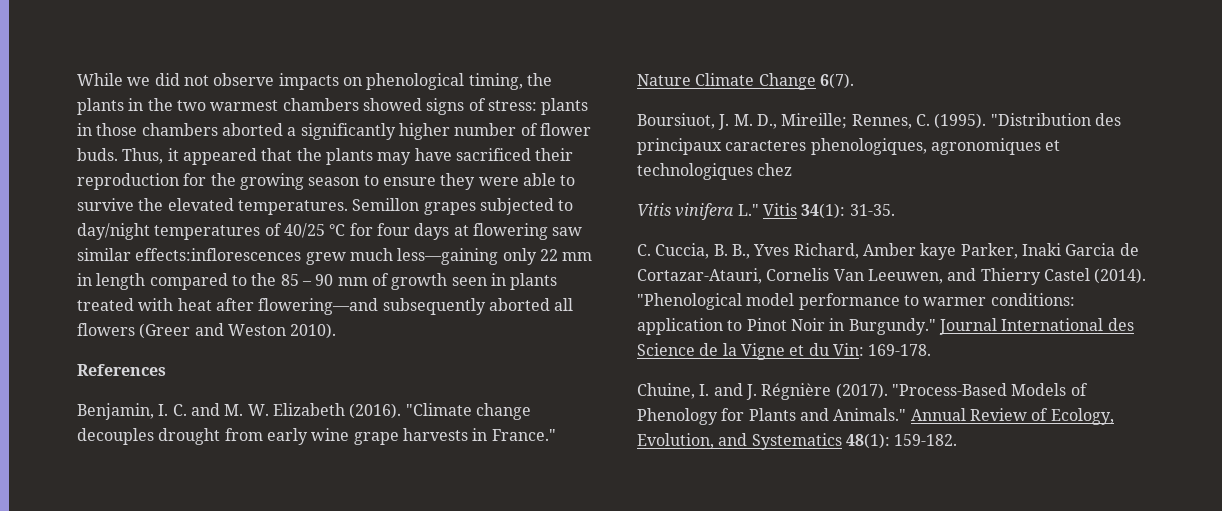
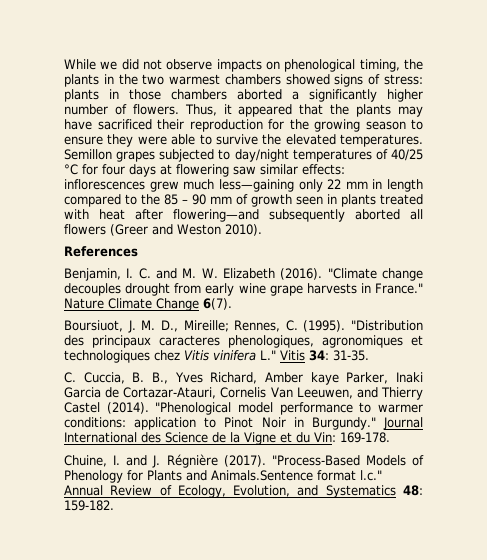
- While we did not observe impacts on phenological timing, the plants in the two warmest chambers showed signs of stress: plants in those chambers aborted a significantly higher number of flower buds.
+ While we did not observe impacts on phenological timing, the plants in the two warmest chambers showed signs of stress: plants in those chambers aborted a significantly higher number of flowers.
- Semillon grapes subjected to day/night temperatures of 40/25 °C for four days at flowering saw similar effects:inflorescences grew much less—gaining only 22 mm in length compared to the 85 – 90 mm of growth seen in plants treated with heat after flowering—and subsequently aborted all flowers (Greer and Weston 2010).
+ Semillon grapes subjected to day/night temperatures of 40/25 °C for four days at flowering saw similar effects: inflorescences grew much less—gaining only 22 mm in length compared to the 85 – 90 mm of growth seen in plants treated with heat after flowering—and subsequently aborted all flowers (Greer and Weston 2010).
- "Distribution des principaux caracteres phenologiques, agronomiques et technologiques chez
- Vitis vinifera L." Vitis 34(1): 31-35.
+ "Distribution des principaux caracteres phenologiques, agronomiques et technologiques chez Vitis vinifera L." Vitis 34: 31-35.
- "Process-Based Models of Phenology for Plants and Animals." Annual Review of Ecology, Evolution, and Systematics 48(1): 159-182.
+ "Process-Based Models of Phenology for Plants and Animals.Sentence format l.c." Annual Review of Ecology, Evolution, and Systematics 48: 159-182.

